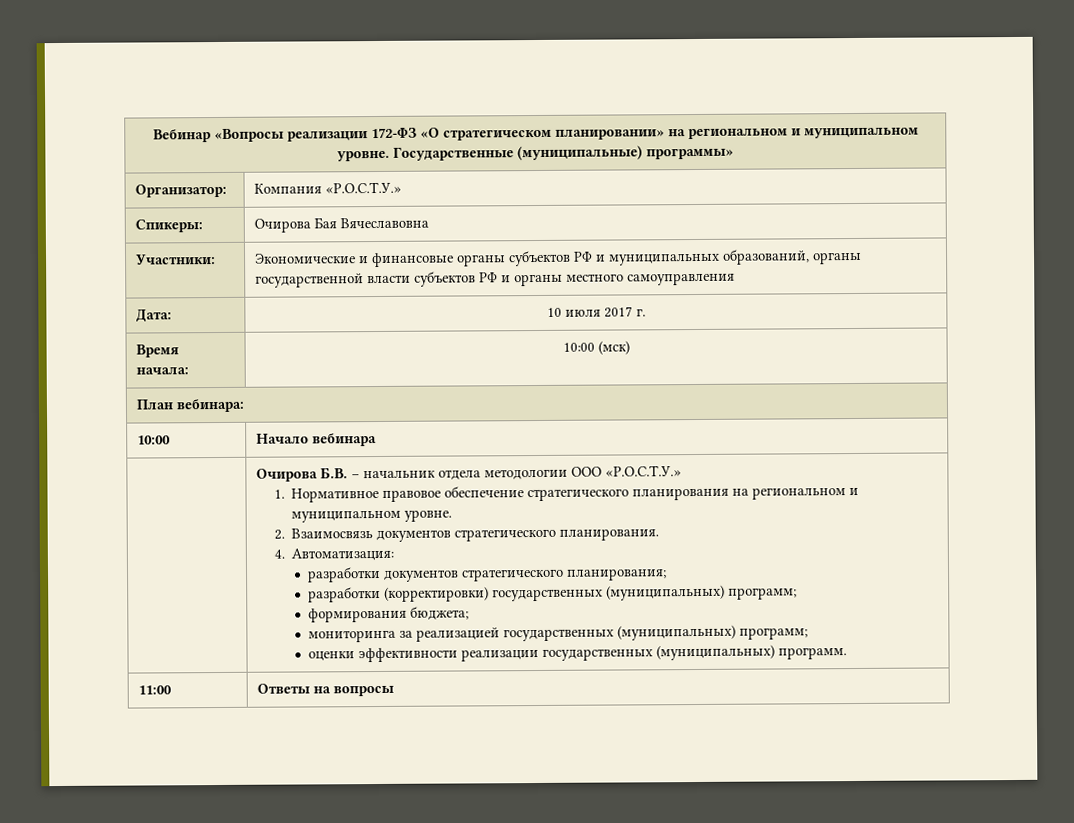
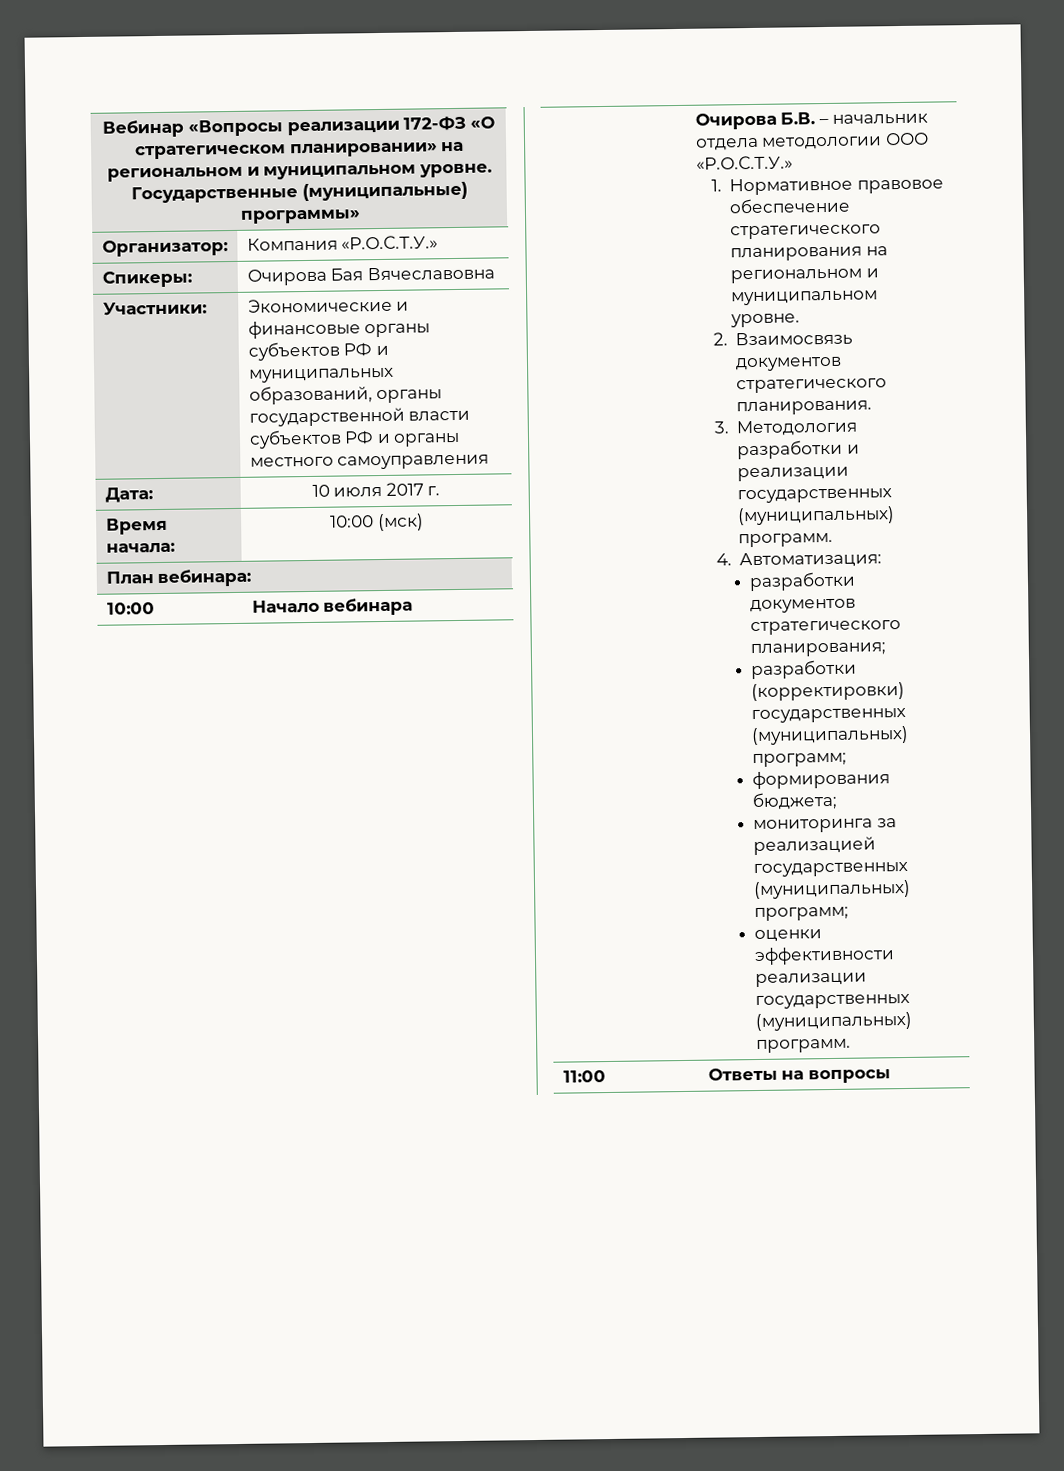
+ 3. Методология разработки и реализации государственных (муниципальных) программ.

